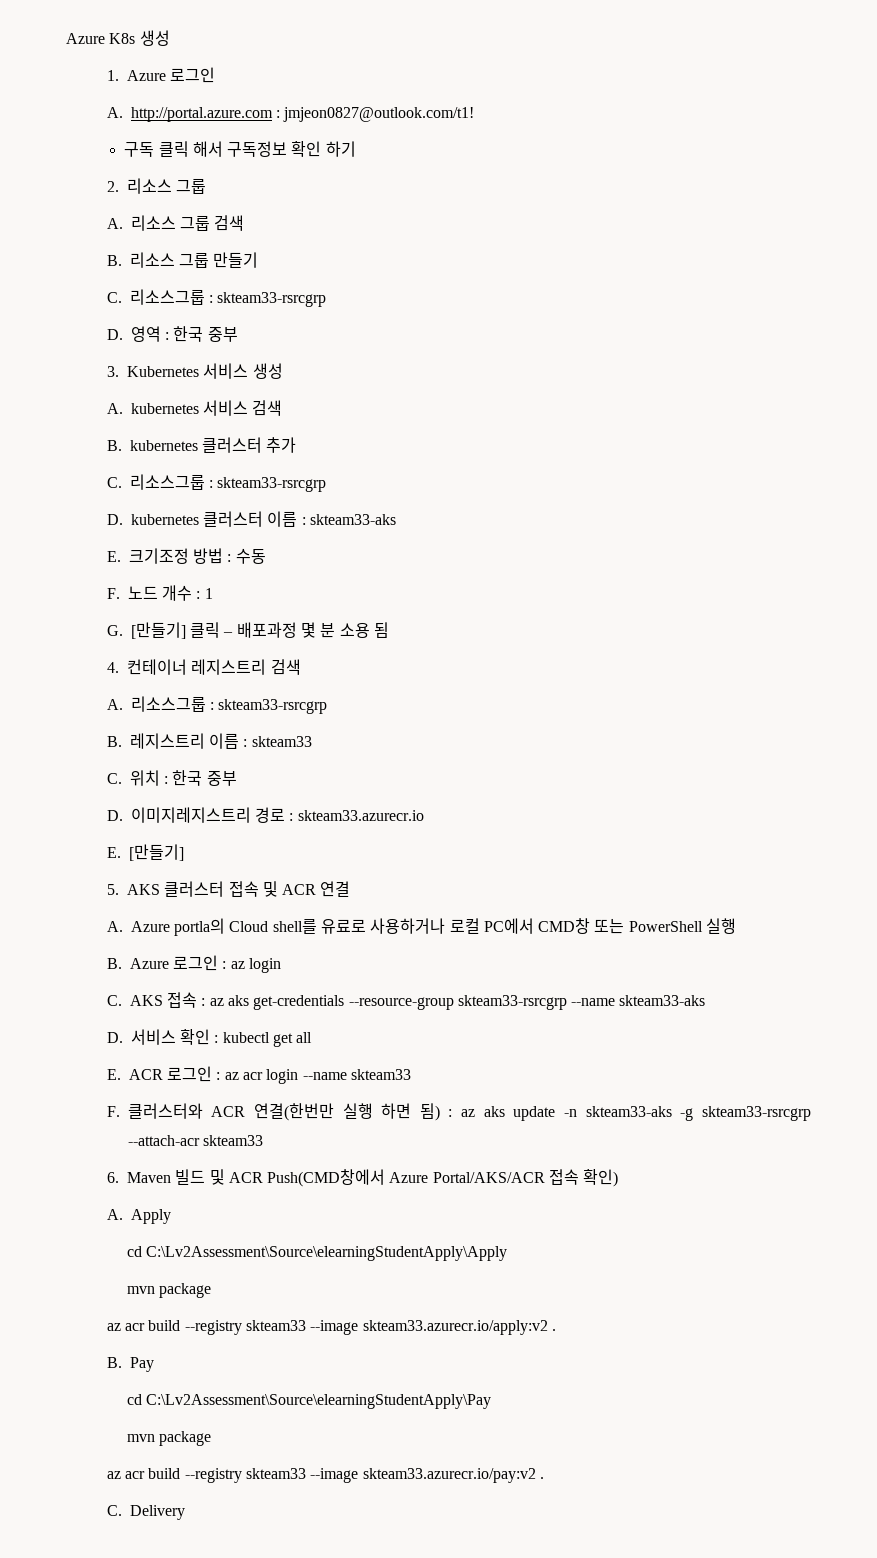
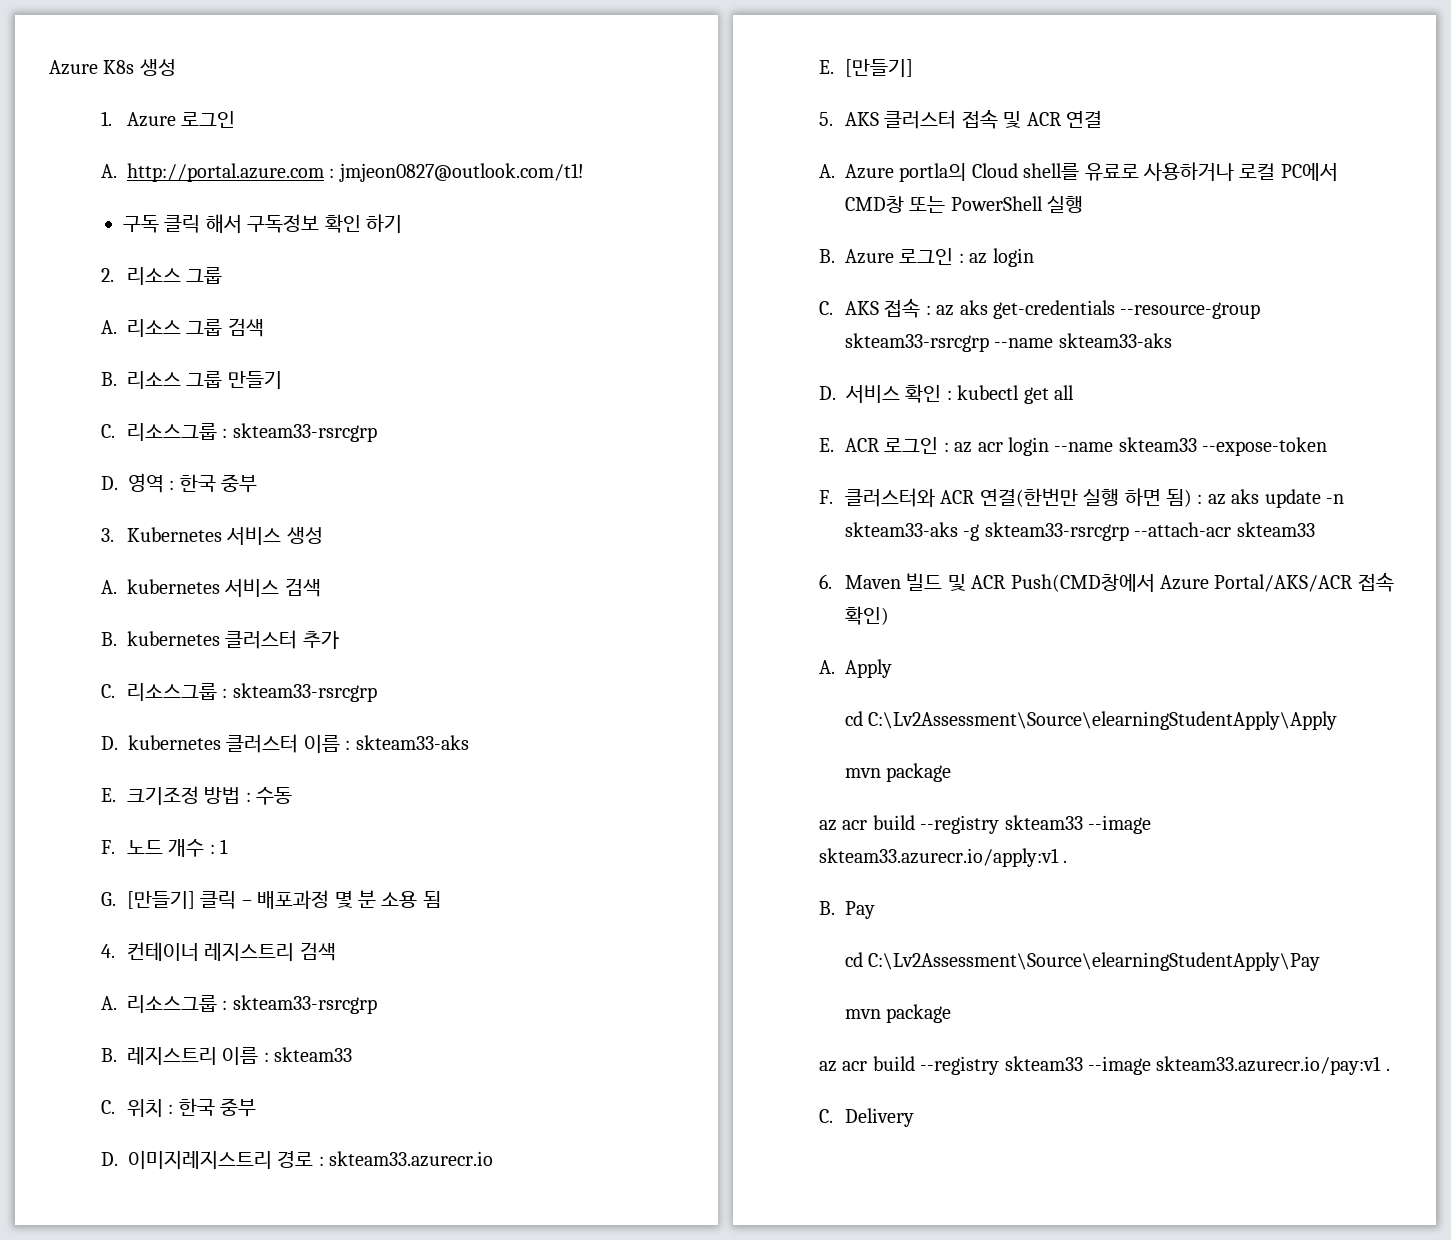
- E. ACR 로그인 : az acr login --name skteam33
+ E. ACR 로그인 : az acr login --name skteam33 --expose-token
- az acr build --registry skteam33 --image skteam33.azurecr.io/apply:v2 .
+ az acr build --registry skteam33 --image skteam33.azurecr.io/apply:v1 .
- az acr build --registry skteam33 --image skteam33.azurecr.io/pay:v2 .
+ az acr build --registry skteam33 --image skteam33.azurecr.io/pay:v1 .

